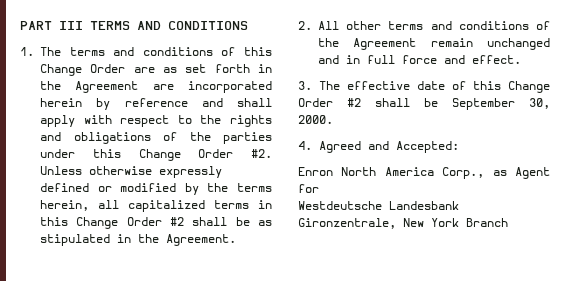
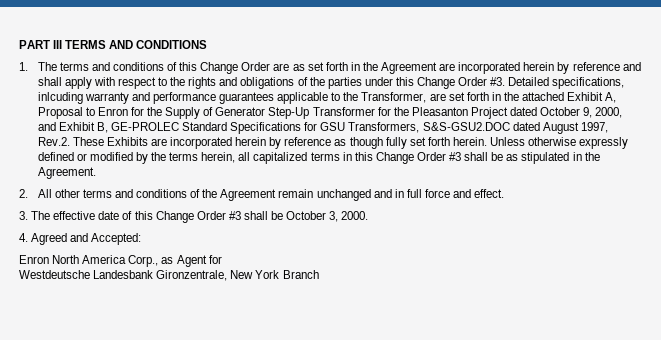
- 1. The terms and conditions of this Change Order are as set forth in the Agreement are incorporated herein by reference and shall apply with respect to the rights and obligations of the parties under this Change Order #2.
+ 1. The terms and conditions of this Change Order are as set forth in the Agreement are incorporated herein by reference and shall apply with respect to the rights and obligations of the parties under this Change Order #3. Detailed specifications, inlcuding warranty and performance guarantees applicable to the Transformer, are set forth in the attached Exhibit A, Proposal to Enron for the Supply of Generator Step-Up Transformer for the Pleasanton Project dated October 9, 2000, and Exhibit B, GE-PROLEC Standard Specifications for GSU Transformers, S&S-GSU2.DOC dated August 1997, Rev.2. These Exhibits are incorporated herein by reference as though fully set forth herein.
- Unless otherwise expressly defined or modified by the terms herein, all capitalized terms in this Change Order #2 shall be as stipulated in the Agreement.
+ Unless otherwise expressly defined or modified by the terms herein, all capitalized terms in this Change Order #3 shall be as stipulated in the Agreement.
- 3. The effective date of this Change Order #2 shall be September 30, 2000.
+ 3. The effective date of this Change Order #3 shall be October 3, 2000.

